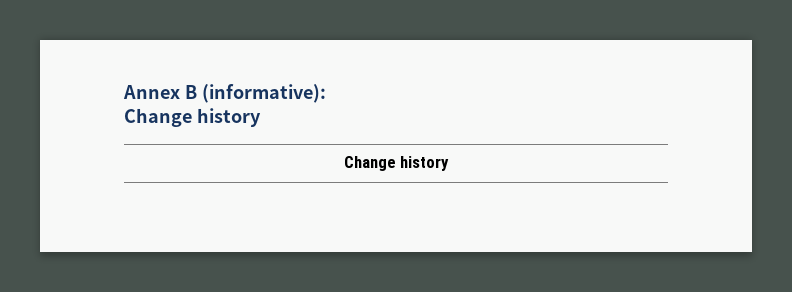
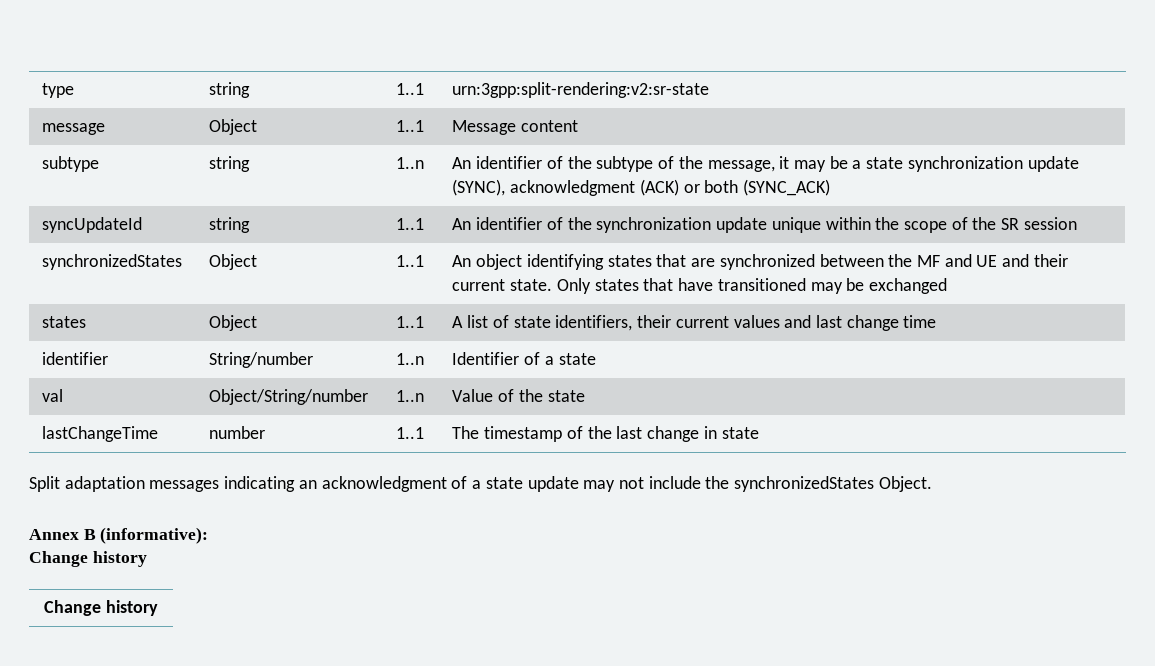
+ type | string | 1..1 | urn:3gpp:split-rendering:v2:sr-state
+ message | Object | 1..1 | Message content
+ subtype | string | 1..n | An identifier of the subtype of the message, it may be a state synchronization update (SYNC), acknowledgment (ACK) or both (SYNC_ACK)
+ syncUpdateId | string | 1..1 | An identifier of the synchronization update unique within the scope of the SR session
+ synchronizedStates | Object | 1..1 | An object identifying states that are synchronized between the MF and UE and their current state. Only states that have transitioned may be exchanged
+ states | Object | 1..1 | A list of state identifiers, their current values and last change time
+ identifier | String/number | 1..n | Identifier of a state
+ val | Object/String/number | 1..n | Value of the state
+ lastChangeTime | number | 1..1 | The timestamp of the last change in state
+ Split adaptation messages indicating an acknowledgment of a state update may not include the synchronizedStates Object.

